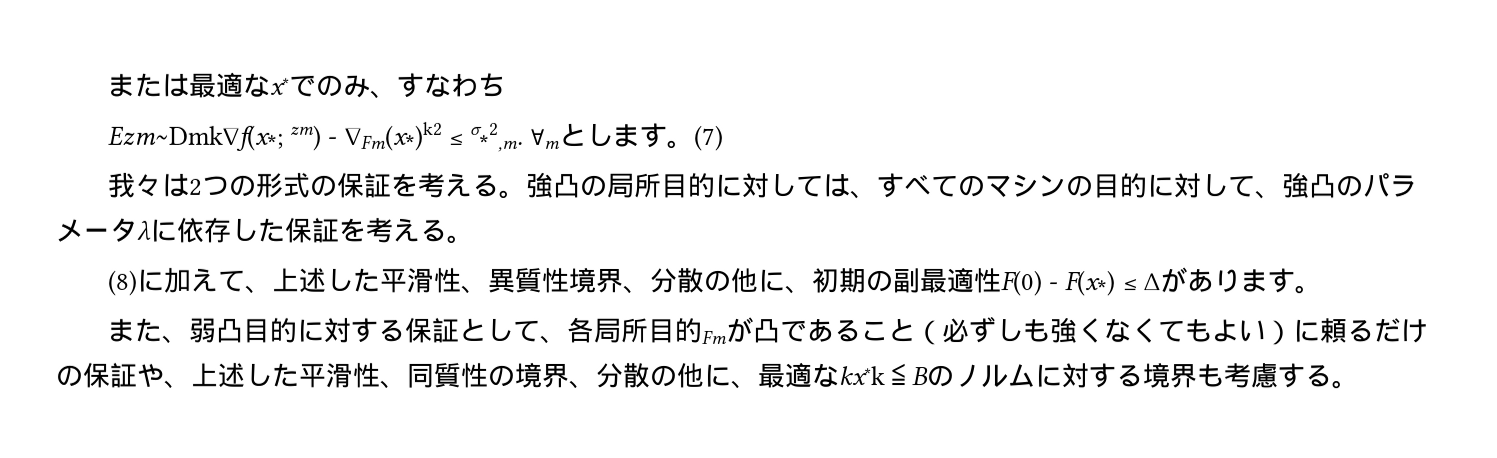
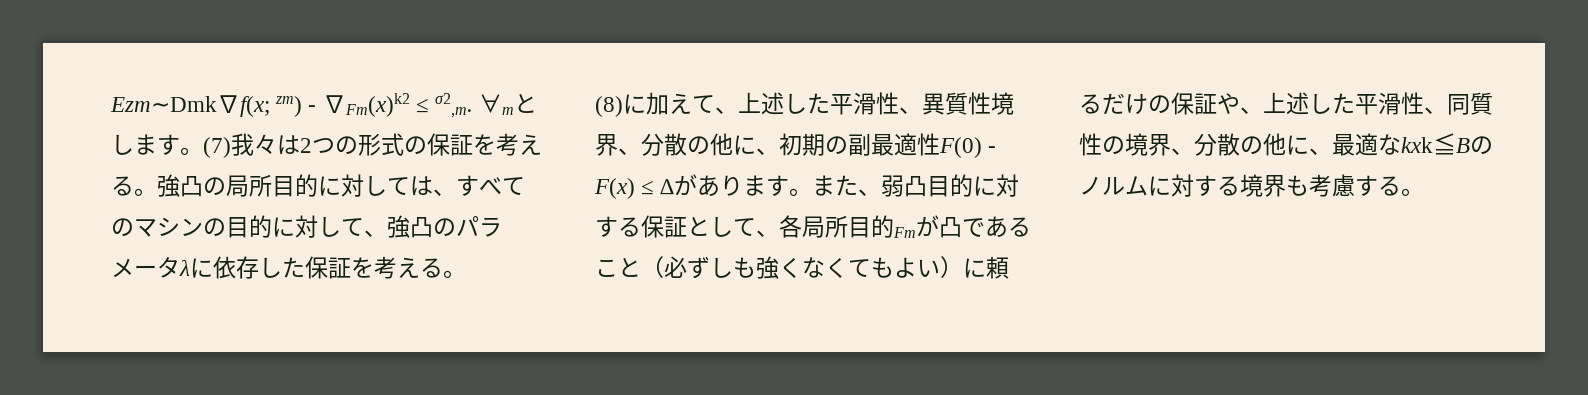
- または最適なx∗でのみ、すなわち
- Ezm∼Dmk∇f(x∗; zm) - ∇Fm(x∗)k2 ≤ σ∗2,m.
+ Ezm∼Dmk∇f(x; zm) - ∇Fm(x)k2 ≤ σ2,m.
- (7)
- 我々は2つの形式の保証を考える。
+ (7)我々は2つの形式の保証を考える。
- (8)に加えて、上述した平滑性、異質性境界、分散の他に、初期の副最適性F(0) - F(x∗) ≤ ∆があります。
- また、弱凸目的に対する保証として、各局所目的Fmが凸であること（必ずしも強くなくてもよい）に頼るだけの保証や、上述した平滑性、同質性の境界、分散の他に、最適なkx∗k≦Bのノルムに対する境界も考慮する。
+ (8)に加えて、上述した平滑性、異質性境界、分散の他に、初期の副最適性F(0) - F(x) ≤ ∆があります。また、弱凸目的に対する保証として、各局所目的Fmが凸であること（必ずしも強くなくてもよい）に頼るだけの保証や、上述した平滑性、同質性の境界、分散の他に、最適なkxk≦Bのノルムに対する境界も考慮する。

